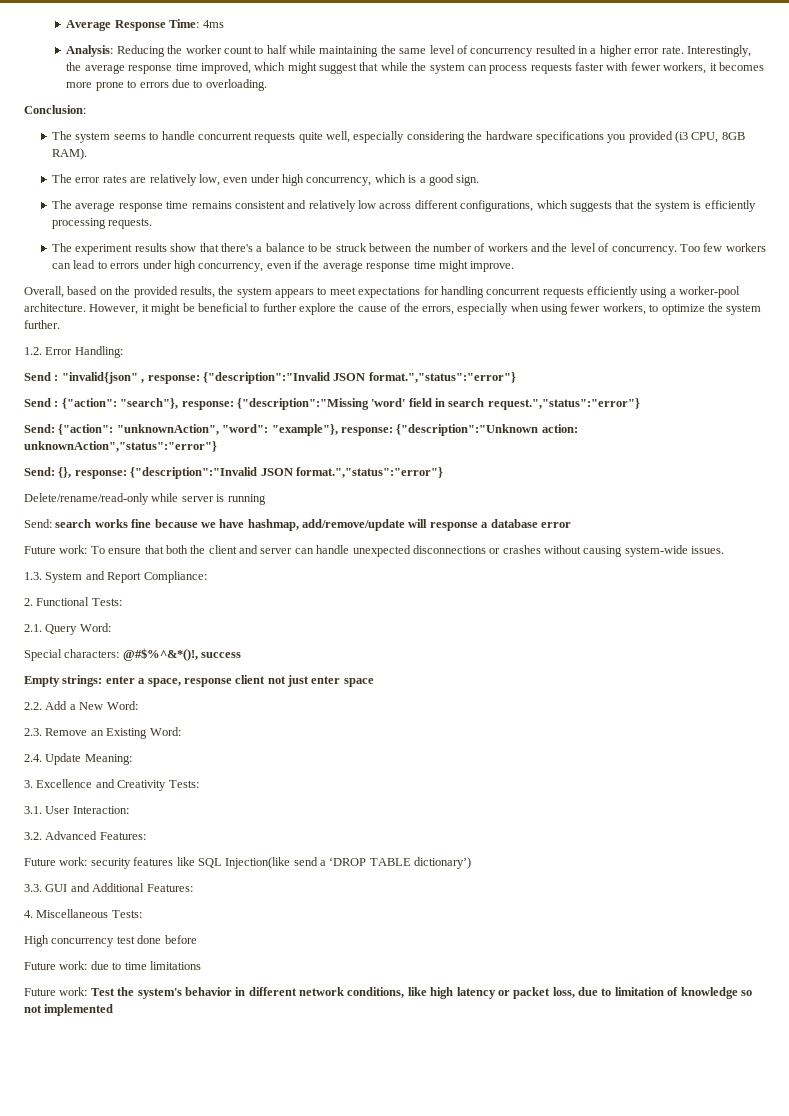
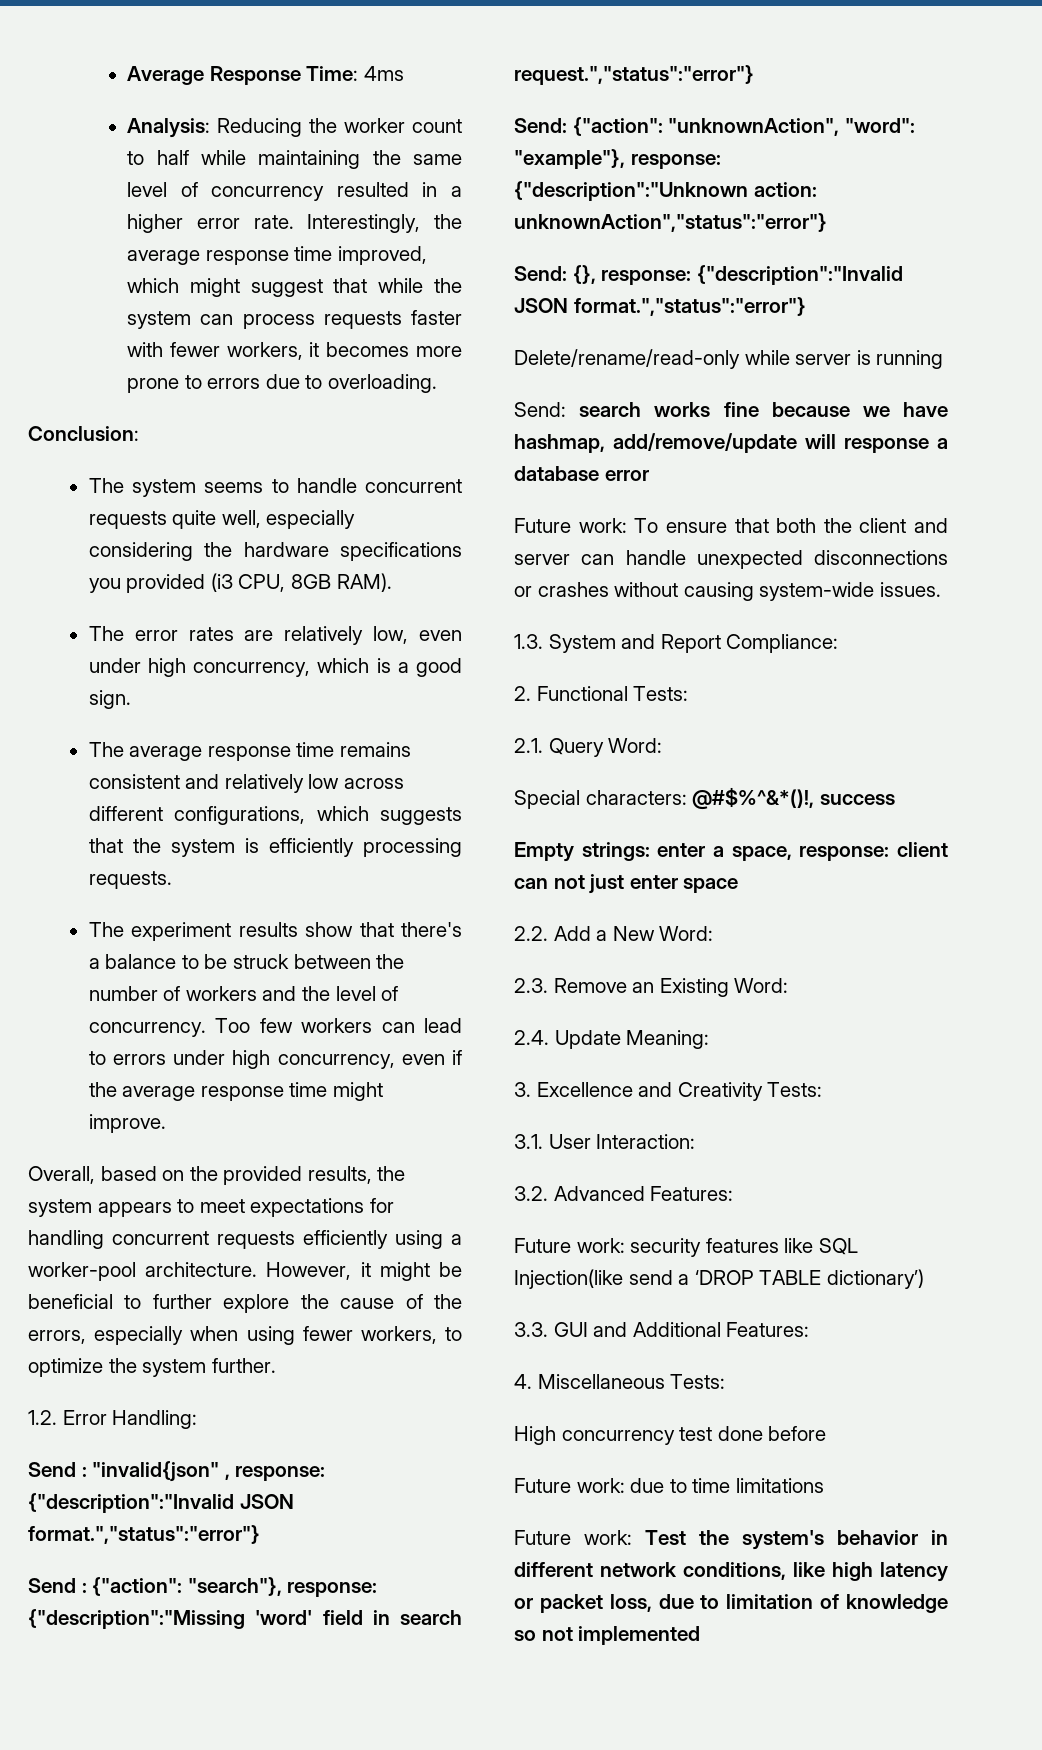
- Empty strings: enter a space, response client not just enter space
+ Empty strings: enter a space, response: client can not just enter space

